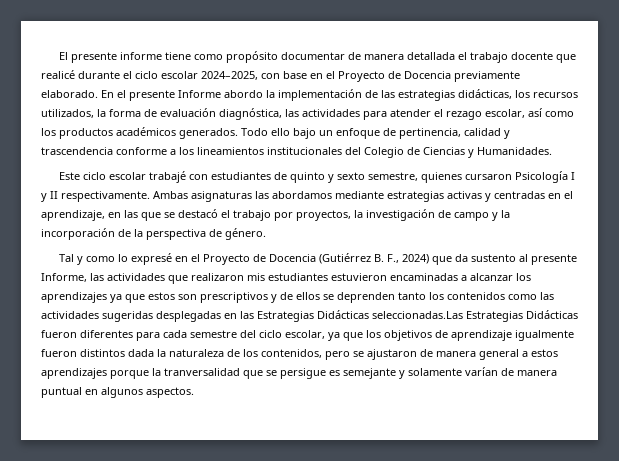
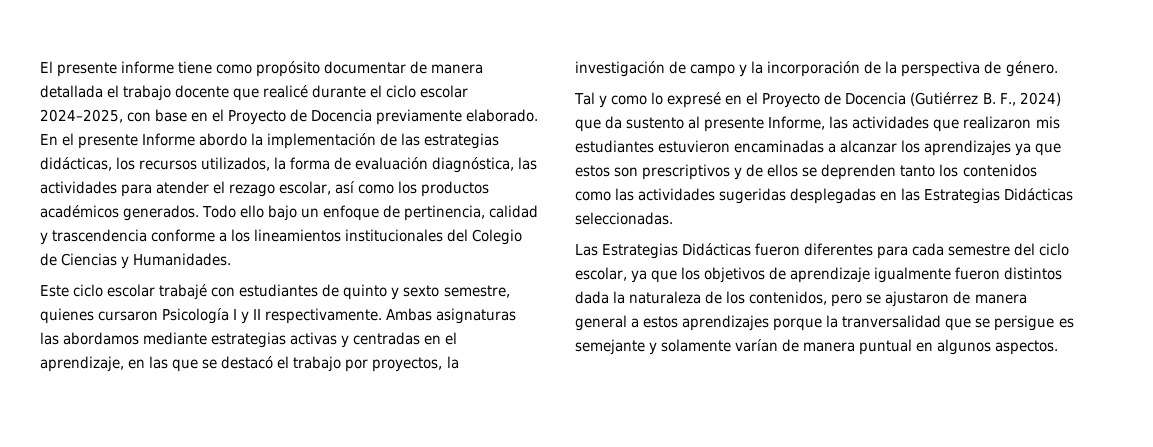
- Tal y como lo expresé en el Proyecto de Docencia (Gutiérrez B. F., 2024) que da sustento al presente Informe, las actividades que realizaron mis estudiantes estuvieron encaminadas a alcanzar los aprendizajes ya que estos son prescriptivos y de ellos se deprenden tanto los contenidos como las actividades sugeridas desplegadas en las Estrategias Didácticas seleccionadas.Las Estrategias Didácticas fueron diferentes para cada semestre del ciclo escolar, ya que los objetivos de aprendizaje igualmente fueron distintos dada la naturaleza de los contenidos, pero se ajustaron de manera general a estos aprendizajes porque la tranversalidad que se persigue es semejante y solamente varían de manera puntual en algunos aspectos.
+ Tal y como lo expresé en el Proyecto de Docencia (Gutiérrez B. F., 2024) que da sustento al presente Informe, las actividades que realizaron mis estudiantes estuvieron encaminadas a alcanzar los aprendizajes ya que estos son prescriptivos y de ellos se deprenden tanto los contenidos como las actividades sugeridas desplegadas en las Estrategias Didácticas seleccionadas.
+ Las Estrategias Didácticas fueron diferentes para cada semestre del ciclo escolar, ya que los objetivos de aprendizaje igualmente fueron distintos dada la naturaleza de los contenidos, pero se ajustaron de manera general a estos aprendizajes porque la tranversalidad que se persigue es semejante y solamente varían de manera puntual en algunos aspectos.

